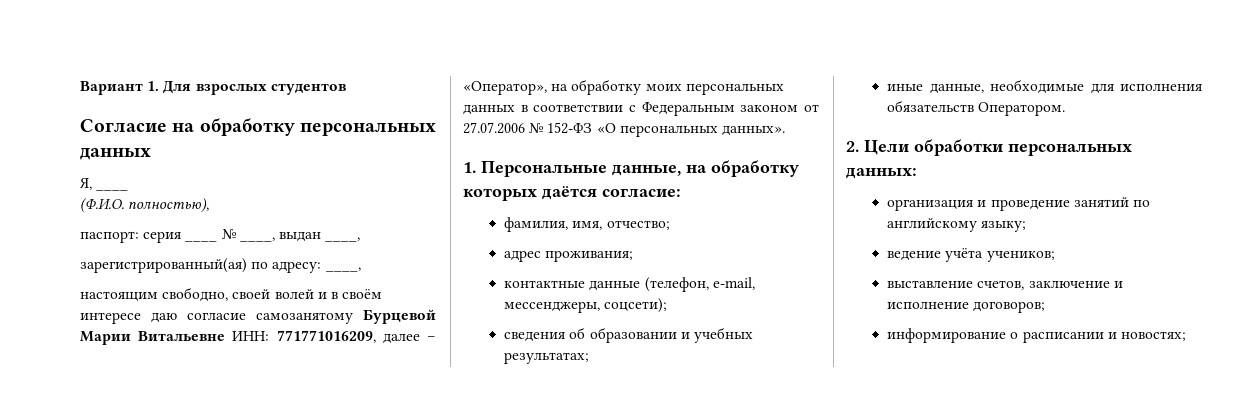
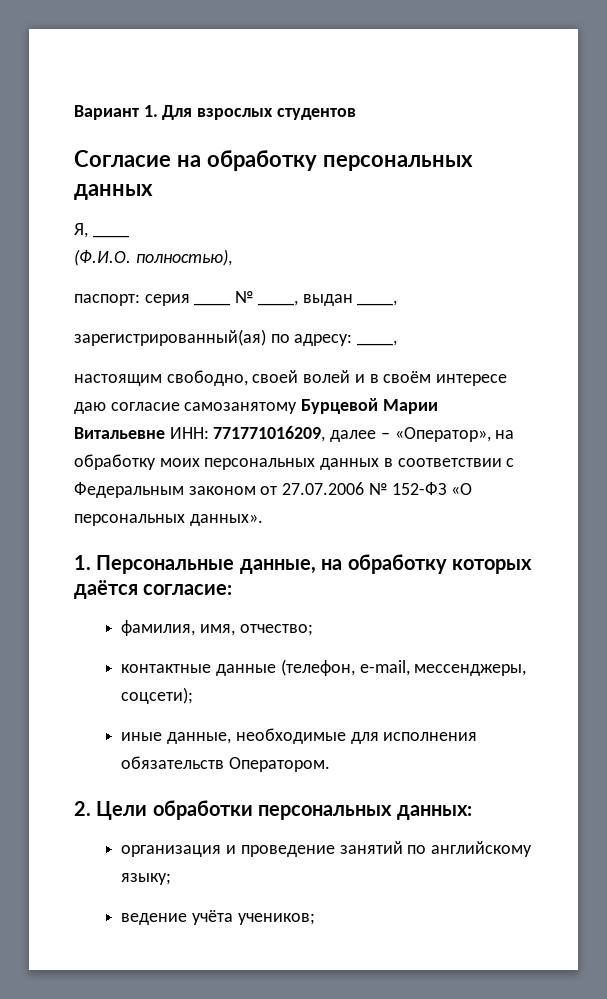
- адрес проживания;
- сведения об образовании и учебных результатах;
- выставление счетов, заключение и исполнение договоров;
- информирование о расписании и новостях;

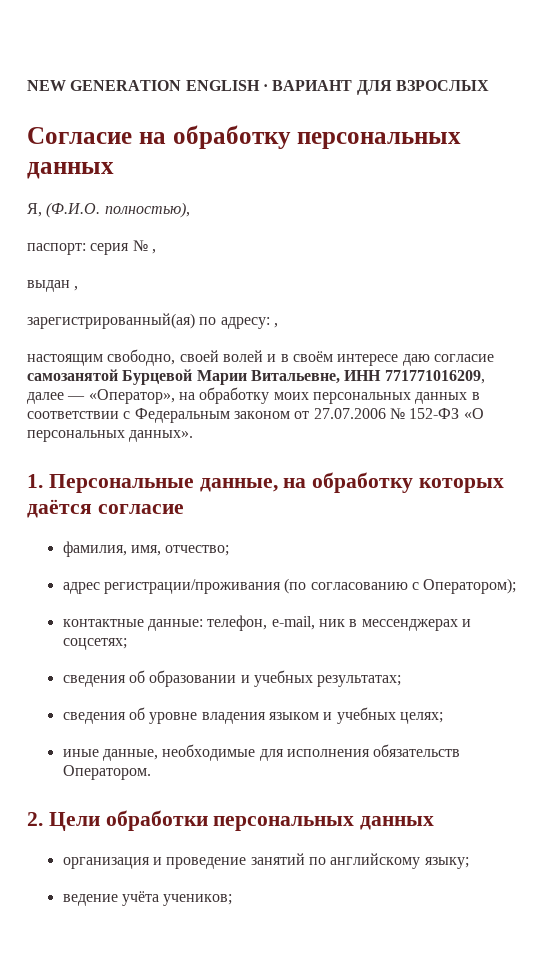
- Вариант 1. Для взрослых студентов
+ NEW GENERATION ENGLISH · ВАРИАНТ ДЛЯ ВЗРОСЛЫХ
- Я, ____
- (Ф.И.О. полностью),
+ Я, (Ф.И.О. полностью),
- паспорт: серия ____ № ____, выдан ____,
+ паспорт: серия № ,
+ выдан ,
- зарегистрированный(ая) по адресу: ____,
+ зарегистрированный(ая) по адресу: ,
- настоящим свободно, своей волей и в своём интересе даю согласие самозанятому Бурцевой Марии Витальевне ИНН: 771771016209, далее – «Оператор», на обработку моих персональных данных в соответствии с Федеральным законом от 27.07.2006 № 152-ФЗ «О персональных данных».
+ настоящим свободно, своей волей и в своём интересе даю согласие самозанятой Бурцевой Марии Витальевне, ИНН 771771016209, далее — «Оператор», на обработку моих персональных данных в соответствии с Федеральным законом от 27.07.2006 № 152-ФЗ «О персональных данных».
- 1. Персональные данные, на обработку которых даётся согласие:
+ 1. Персональные данные, на обработку которых даётся согласие
- контактные данные (телефон, e-mail, мессенджеры, соцсети);
+ адрес регистрации/проживания (по согласованию с Оператором);
+ контактные данные: телефон, e-mail, ник в мессенджерах и соцсетях;
+ сведения об образовании и учебных результатах;
+ сведения об уровне владения языком и учебных целях;
- 2. Цели обработки персональных данных:
+ 2. Цели обработки персональных данных

